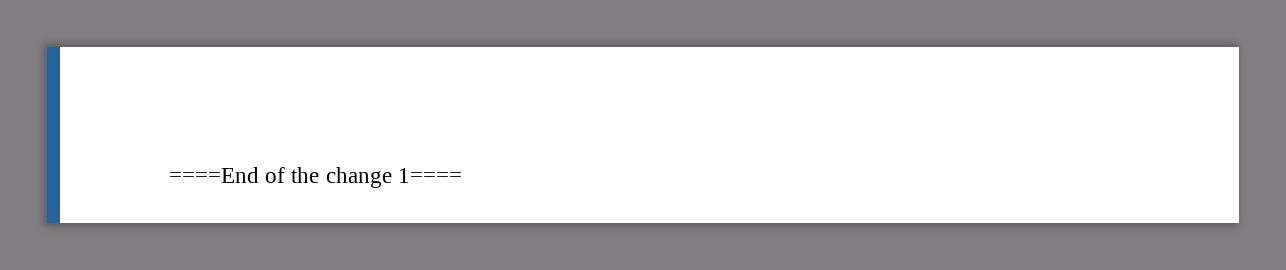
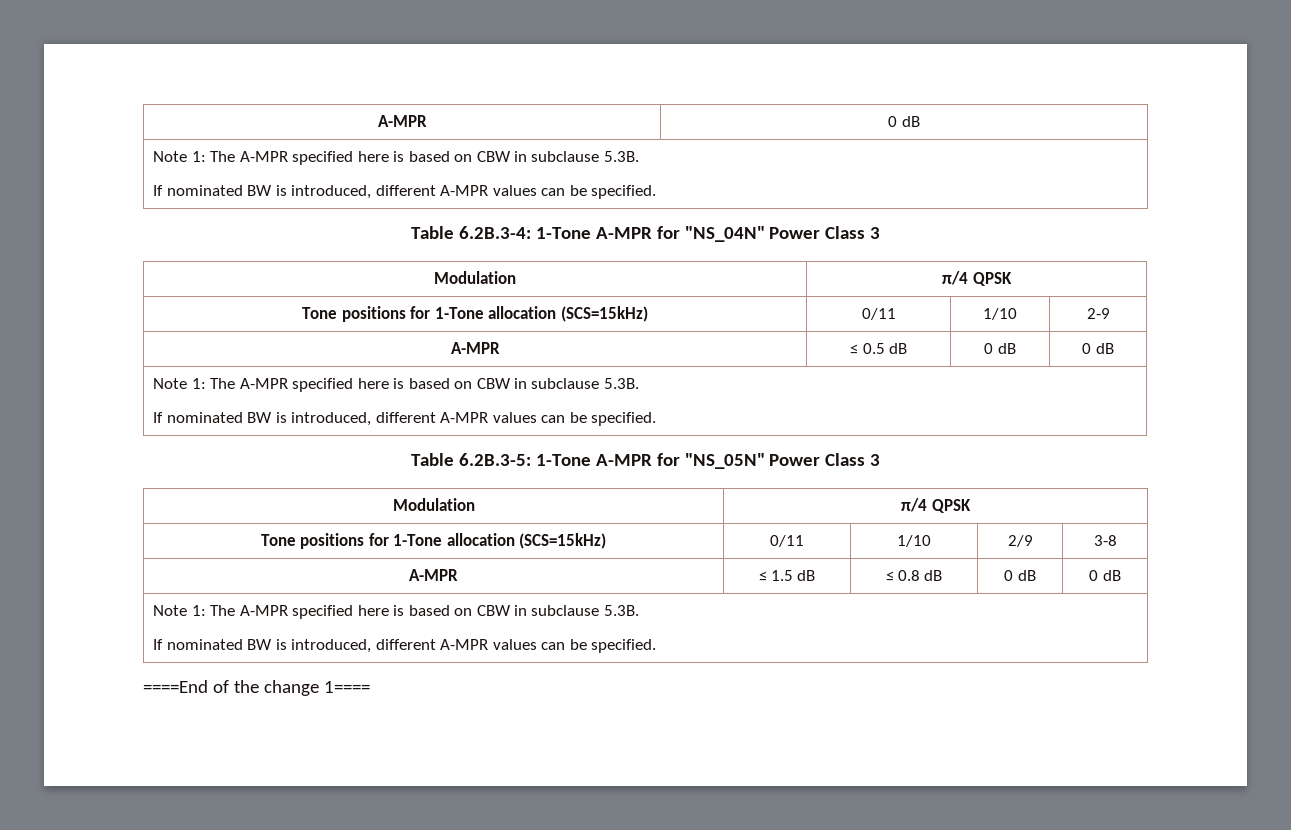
+ A-MPR | 0 dB
+ Note 1: The A-MPR specified here is based on CBW in subclause 5.3B.
+ If nominated BW is introduced, different A-MPR values can be specified.
+ Table 6.2B.3-4: 1-Tone A-MPR for "NS_04N" Power Class 3
+ Modulation | π/4 QPSK
+ Tone positions for 1-Tone allocation (SCS=15kHz) | 0/11 | 1/10 | 2-9
+ A-MPR | ≤ 0.5 dB | 0 dB | 0 dB
+ Note 1: The A-MPR specified here is based on CBW in subclause 5.3B.
+ If nominated BW is introduced, different A-MPR values can be specified.
+ Table 6.2B.3-5: 1-Tone A-MPR for "NS_05N" Power Class 3
+ Modulation | π/4 QPSK
+ Tone positions for 1-Tone allocation (SCS=15kHz) | 0/11 | 1/10 | 2/9 | 3-8
+ A-MPR | ≤ 1.5 dB | ≤ 0.8 dB | 0 dB | 0 dB
+ Note 1: The A-MPR specified here is based on CBW in subclause 5.3B.
+ If nominated BW is introduced, different A-MPR values can be specified.

